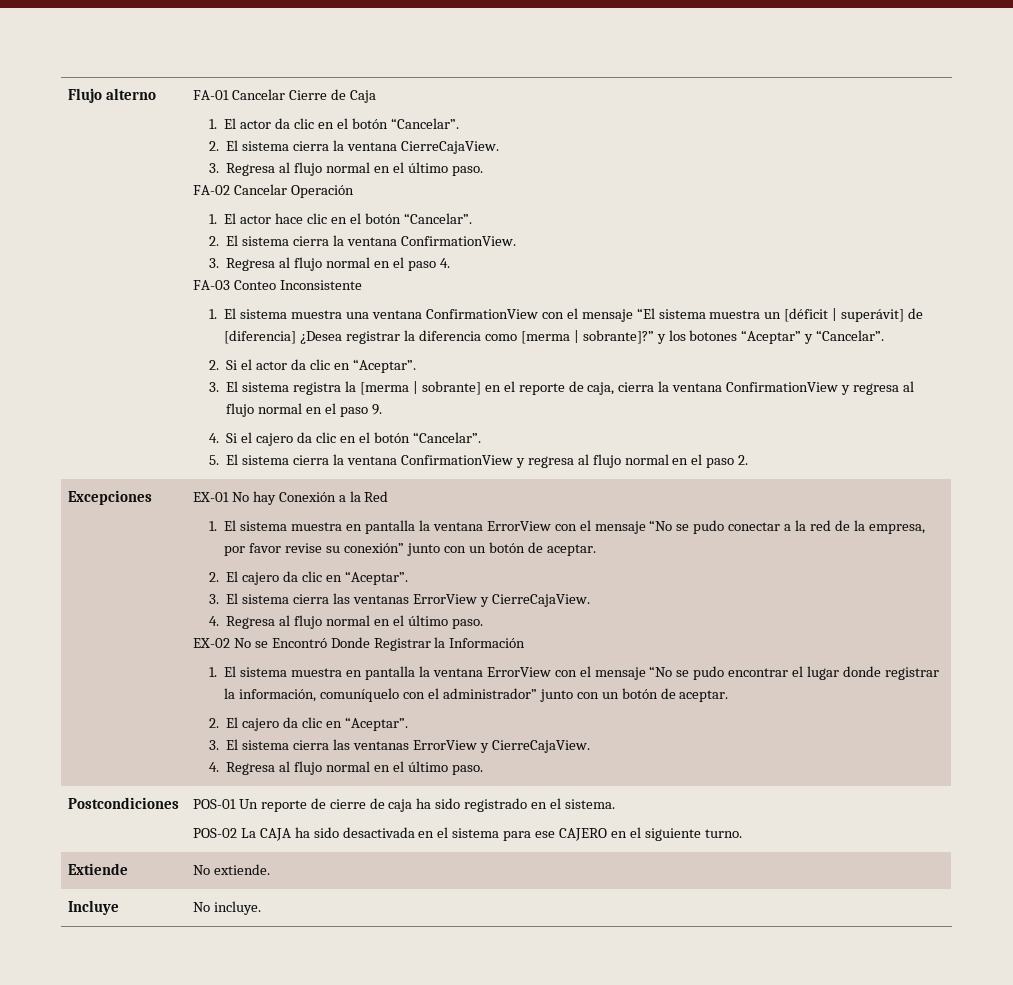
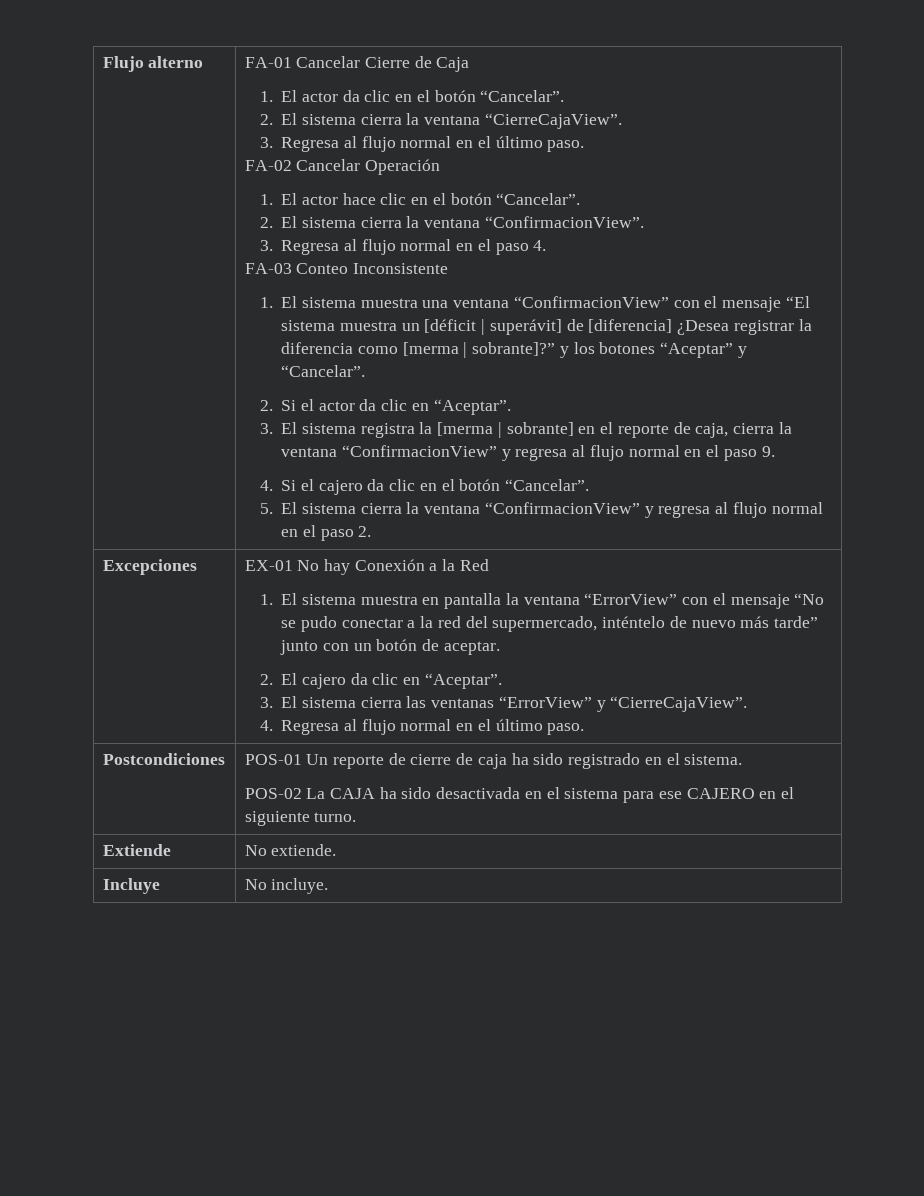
- 2. El sistema cierra la ventana CierreCajaView.
+ 2. El sistema cierra la ventana “CierreCajaView”.
- 2. El sistema cierra la ventana ConfirmationView.
+ 2. El sistema cierra la ventana “ConfirmacionView”.
- 1. El sistema muestra una ventana ConfirmationView con el mensaje “El sistema muestra un [déficit | superávit] de [diferencia] ¿Desea registrar la diferencia como [merma | sobrante]?” y los botones “Aceptar” y “Cancelar”.
+ 1. El sistema muestra una ventana “ConfirmacionView” con el mensaje “El sistema muestra un [déficit | superávit] de [diferencia] ¿Desea registrar la diferencia como [merma | sobrante]?” y los botones “Aceptar” y “Cancelar”.
- 3. El sistema registra la [merma | sobrante] en el reporte de caja, cierra la ventana ConfirmationView y regresa al flujo normal en el paso 9.
+ 3. El sistema registra la [merma | sobrante] en el reporte de caja, cierra la ventana “ConfirmacionView” y regresa al flujo normal en el paso 9.
- 5. El sistema cierra la ventana ConfirmationView y regresa al flujo normal en el paso 2.
+ 5. El sistema cierra la ventana “ConfirmacionView” y regresa al flujo normal en el paso 2.
- 1. El sistema muestra en pantalla la ventana ErrorView con el mensaje “No se pudo conectar a la red de la empresa, por favor revise su conexión” junto con un botón de aceptar.
+ 1. El sistema muestra en pantalla la ventana “ErrorView” con el mensaje “No se pudo conectar a la red del supermercado, inténtelo de nuevo más tarde” junto con un botón de aceptar.
  2. El cajero da clic en “Aceptar”.
- 3. El sistema cierra las ventanas ErrorView y CierreCajaView.
- 4. Regresa al flujo normal en el último paso.
- EX-02 No se Encontró Donde Registrar la Información
- 1. El sistema muestra en pantalla la ventana ErrorView con el mensaje “No se pudo encontrar el lugar donde registrar la información, comuníquelo con el administrador” junto con un botón de aceptar.
- 2. El cajero da clic en “Aceptar”.
- 3. El sistema cierra las ventanas ErrorView y CierreCajaView.
+ 3. El sistema cierra las ventanas “ErrorView” y “CierreCajaView”.

